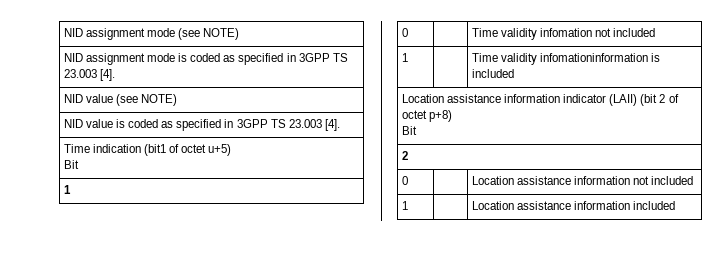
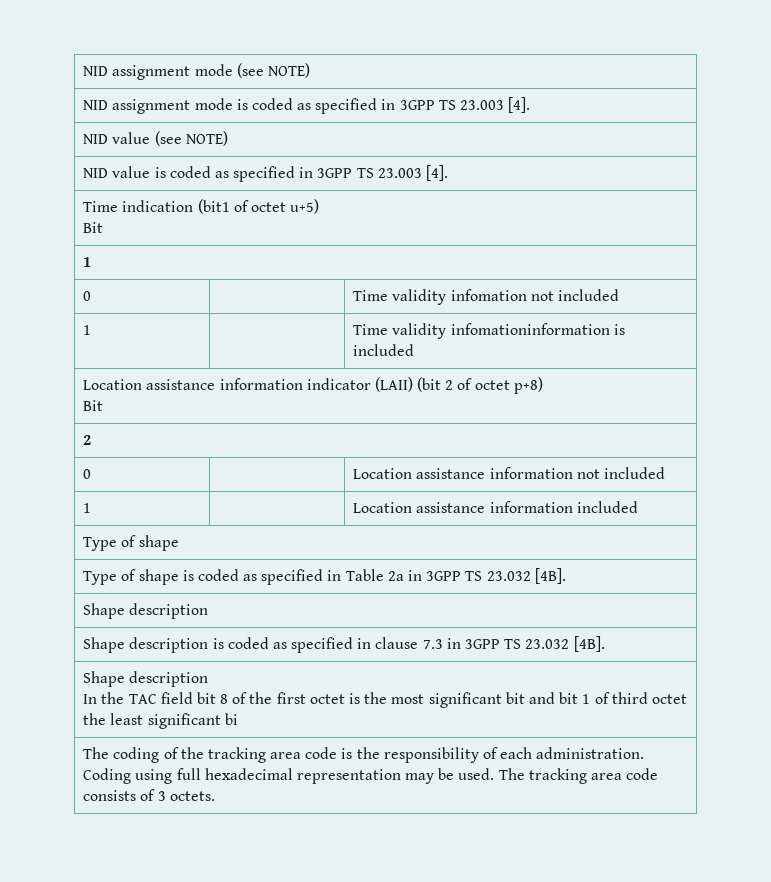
  1 | | Location assistance information included
+ Type of shape
+ Type of shape is coded as specified in Table 2a in 3GPP TS 23.032 [4B].
+ Shape description
+ Shape description is coded as specified in clause 7.3 in 3GPP TS 23.032 [4B].
+ Shape description
+ In the TAC field bit 8 of the first octet is the most significant bit and bit 1 of third octet the least significant bi
+ The coding of the tracking area code is the responsibility of each administration. Coding using full hexadecimal representation may be used. The tracking area code consists of 3 octets.

